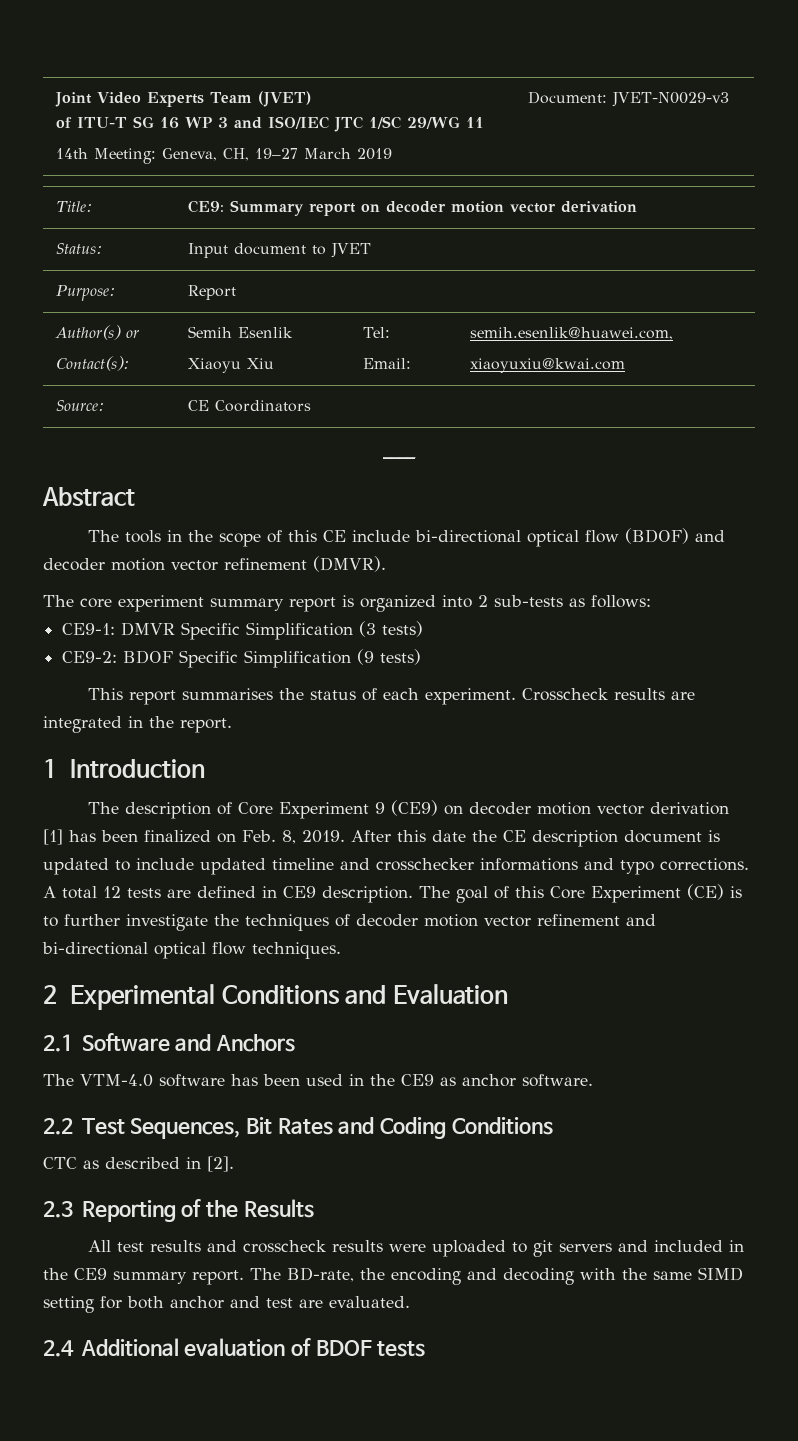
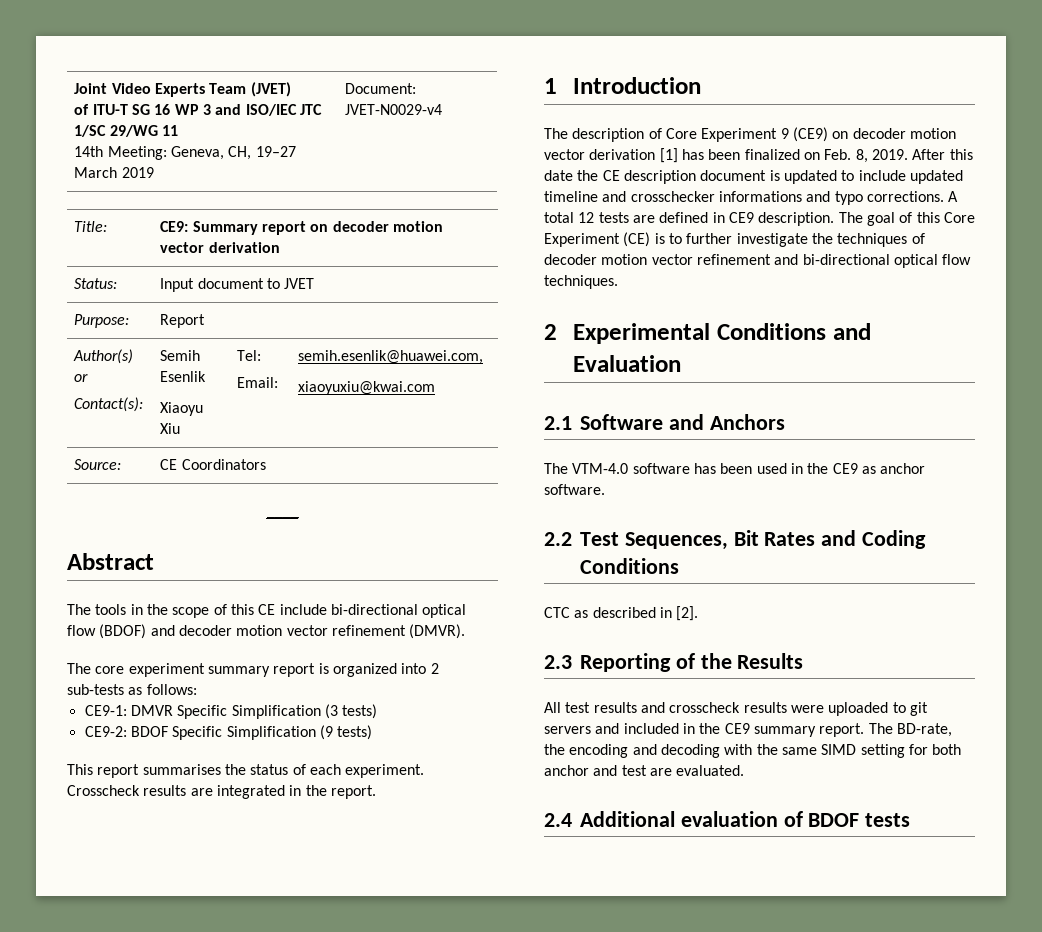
  Joint Video Experts Team (JVET)
  of ITU-T SG 16 WP 3 and ISO/IEC JTC 1/SC 29/WG 11
- 14th Meeting: Geneva, CH, 19–27 March 2019 | Document: JVET-N0029-v3
+ 14th Meeting: Geneva, CH, 19–27 March 2019 | Document: JVET-N0029-v4

